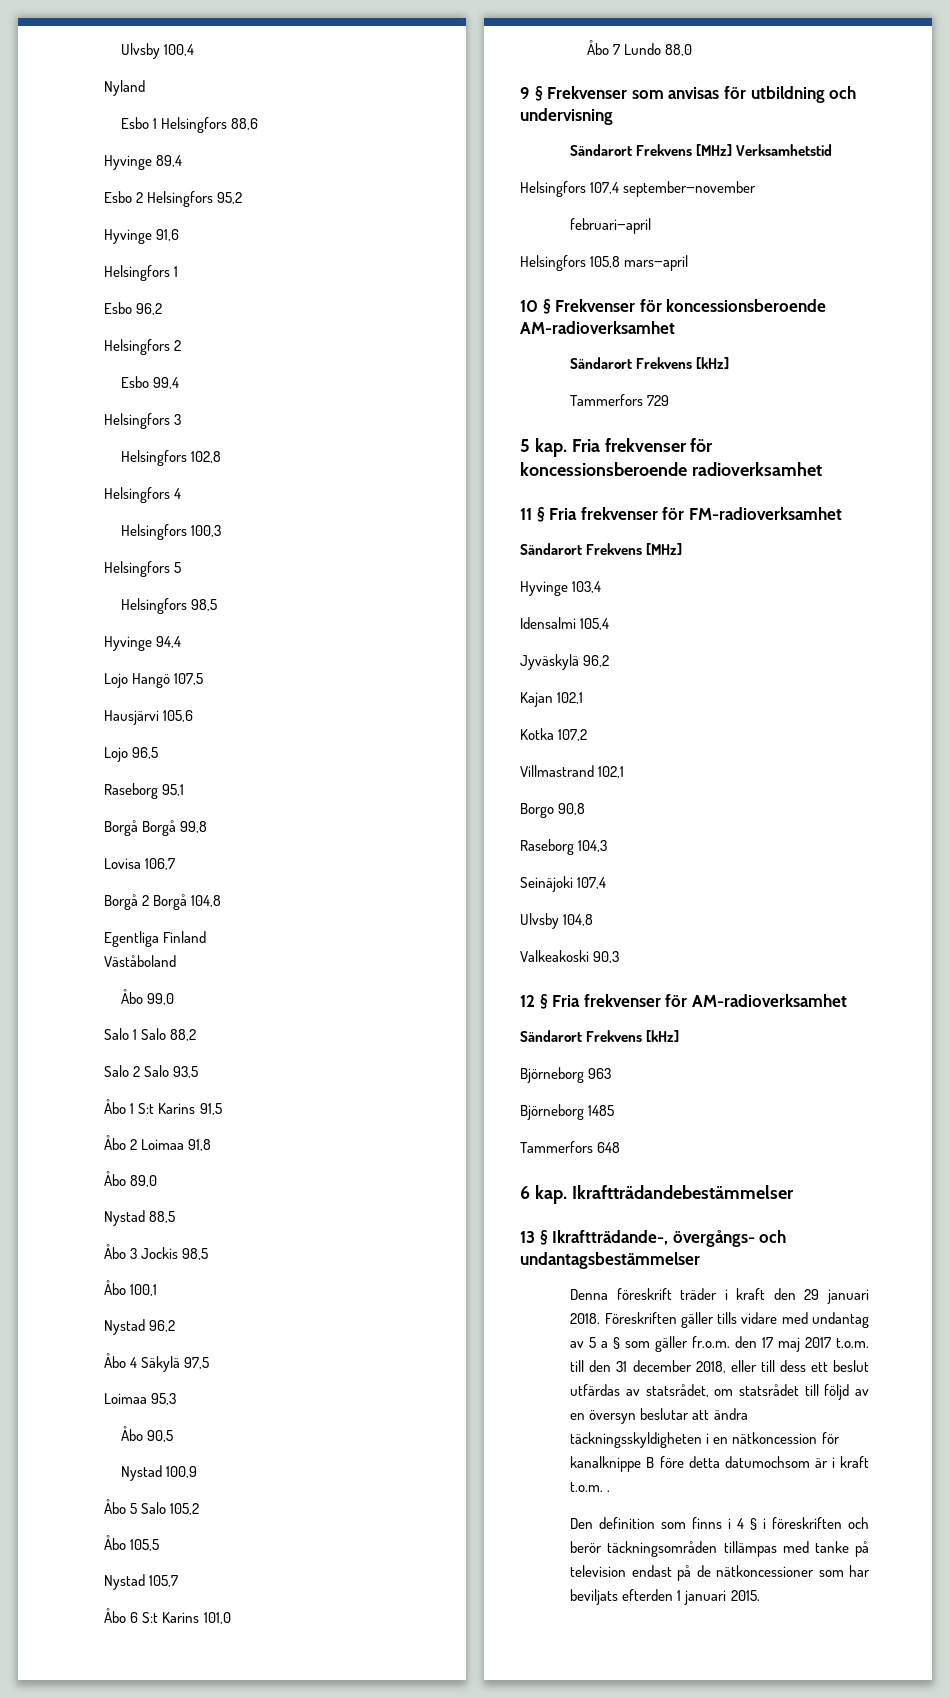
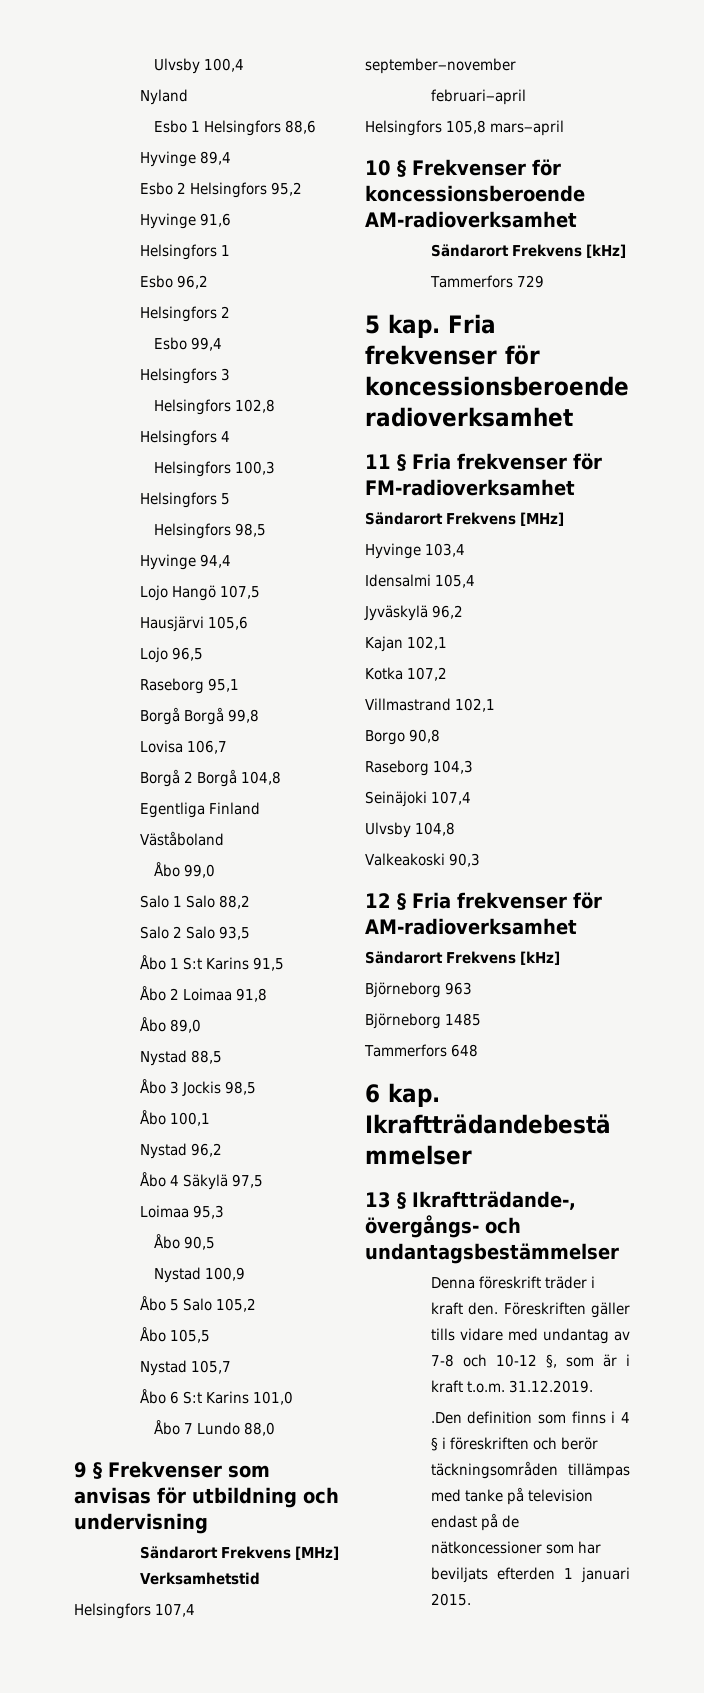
- Denna föreskrift träder i kraft den 29 januari 2018.
+ Denna föreskrift träder i kraft den.
- Föreskriften gäller tills vidare med undantag av 5 a § som gäller fr.o.m. den 17 maj 2017 t.o.m. till den 31 december 2018, eller till dess ett beslut utfärdas av statsrådet, om statsrådet till följd av en översyn beslutar att ändra täckningsskyldigheten i en nätkoncession för kanalknippe B före detta datumochsom är i kraft t.o.m. .
- Den definition som finns i 4 § i föreskriften och berör täckningsområden tillämpas med tanke på television endast på de nätkoncessioner som har beviljats efterden 1 januari 2015.
+ Föreskriften gäller tills vidare med undantag av 7-8 och 10-12 §, som är i kraft t.o.m. 31.12.2019.
+ .Den definition som finns i 4 § i föreskriften och berör täckningsområden tillämpas med tanke på television endast på de nätkoncessioner som har beviljats efterden 1 januari 2015.

